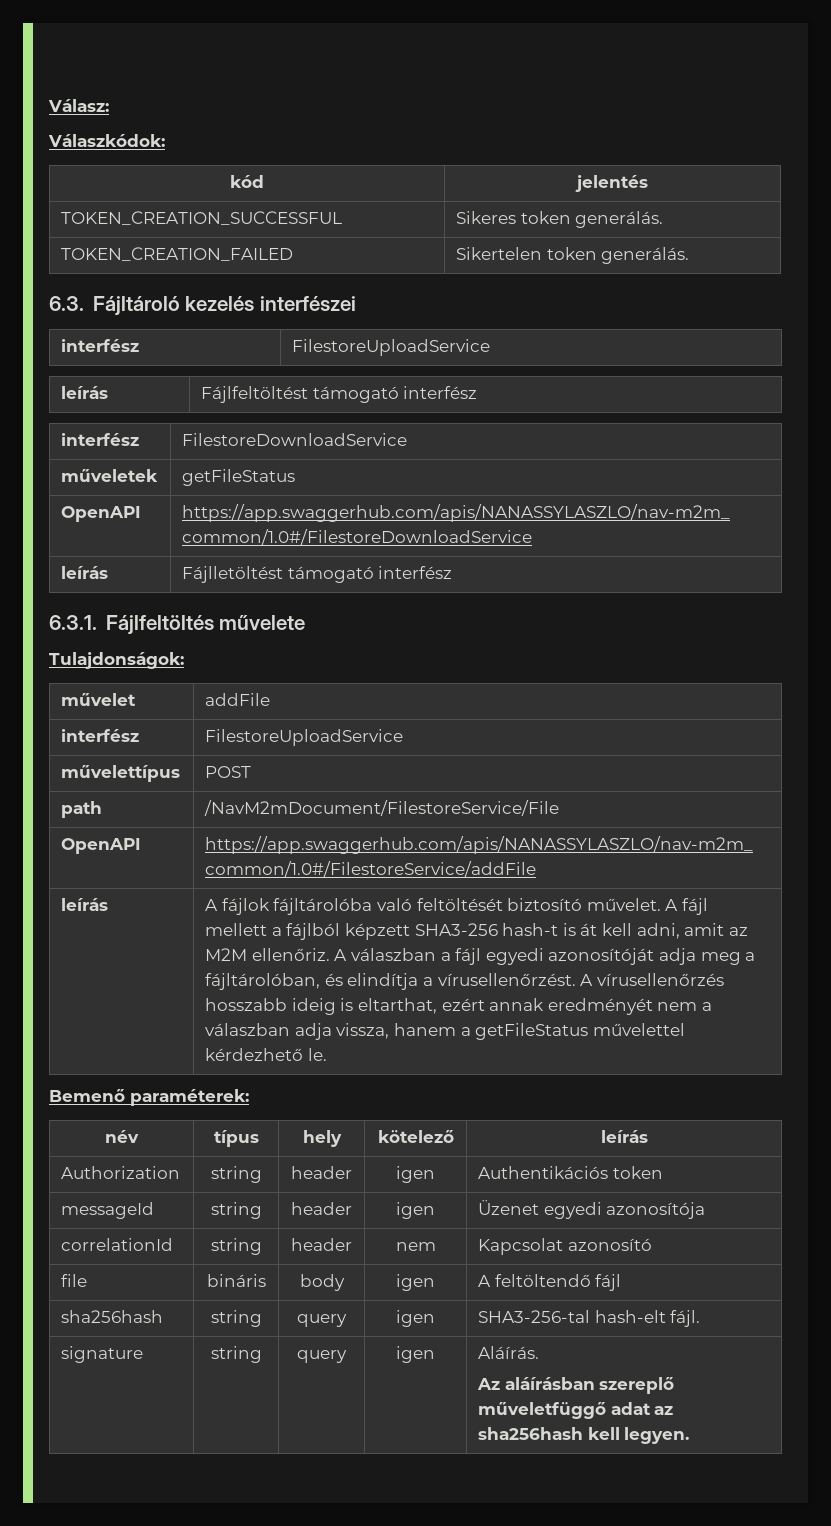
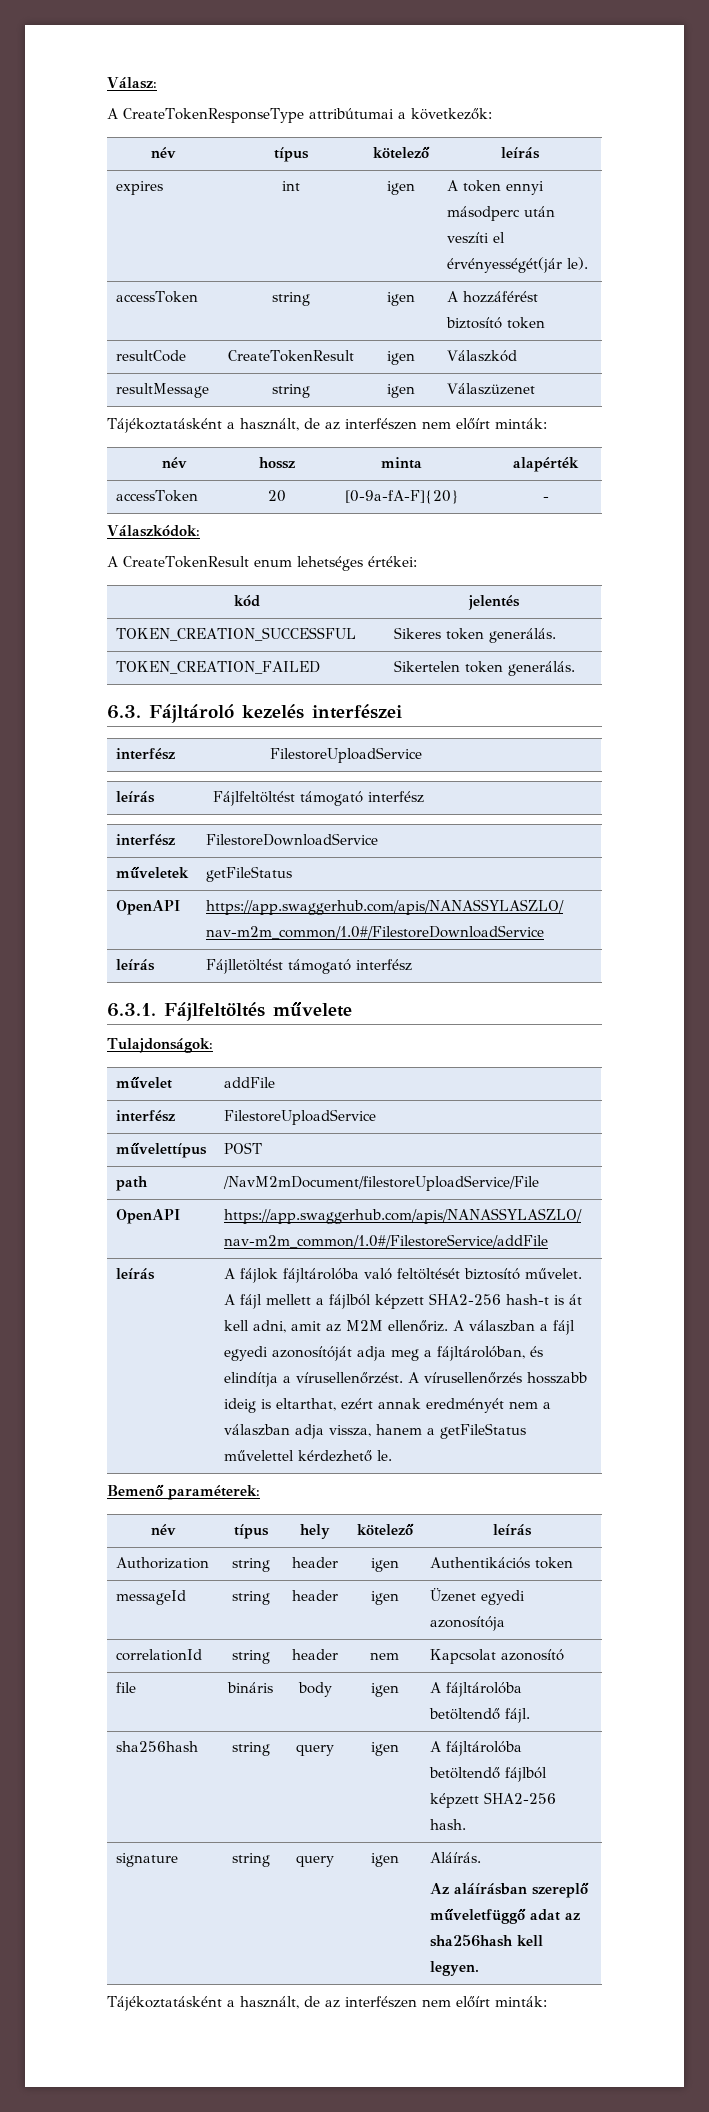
+ A CreateTokenResponseType attribútumai a következők:
+ név | típus | kötelező | leírás
+ expires | int | igen | A token ennyi másodperc után veszíti el érvényességét(jár le).
+ accessToken | string | igen | A hozzáférést biztosító token
+ resultCode | CreateTokenResult | igen | Válaszkód
+ resultMessage | string | igen | Válaszüzenet
+ Tájékoztatásként a használt, de az interfészen nem előírt minták:
+ név | hossz | minta | alapérték
+ accessToken | 20 | [0-9a-fA-F]{20} | -
  Válaszkódok:
+ A CreateTokenResult enum lehetséges értékei:
- path | /NavM2mDocument/FilestoreService/File
+ path | /NavM2mDocument/filestoreUploadService/File
- A fájl mellett a fájlból képzett SHA3-256 hash-t is át kell adni, amit az M2M ellenőriz.
+ A fájl mellett a fájlból képzett SHA2-256 hash-t is át kell adni, amit az M2M ellenőriz.
- file | bináris | body | igen | A feltöltendő fájl
+ file | bináris | body | igen | A fájltárolóba betöltendő fájl.
- sha256hash | string | query | igen | SHA3-256-tal hash-elt fájl.
+ sha256hash | string | query | igen | A fájltárolóba betöltendő fájlból képzett SHA2-256 hash.
  signature | string | query | igen | Aláírás.
  Az aláírásban szereplő műveletfüggő adat az sha256hash kell legyen.
+ Tájékoztatásként a használt, de az interfészen nem előírt minták:

